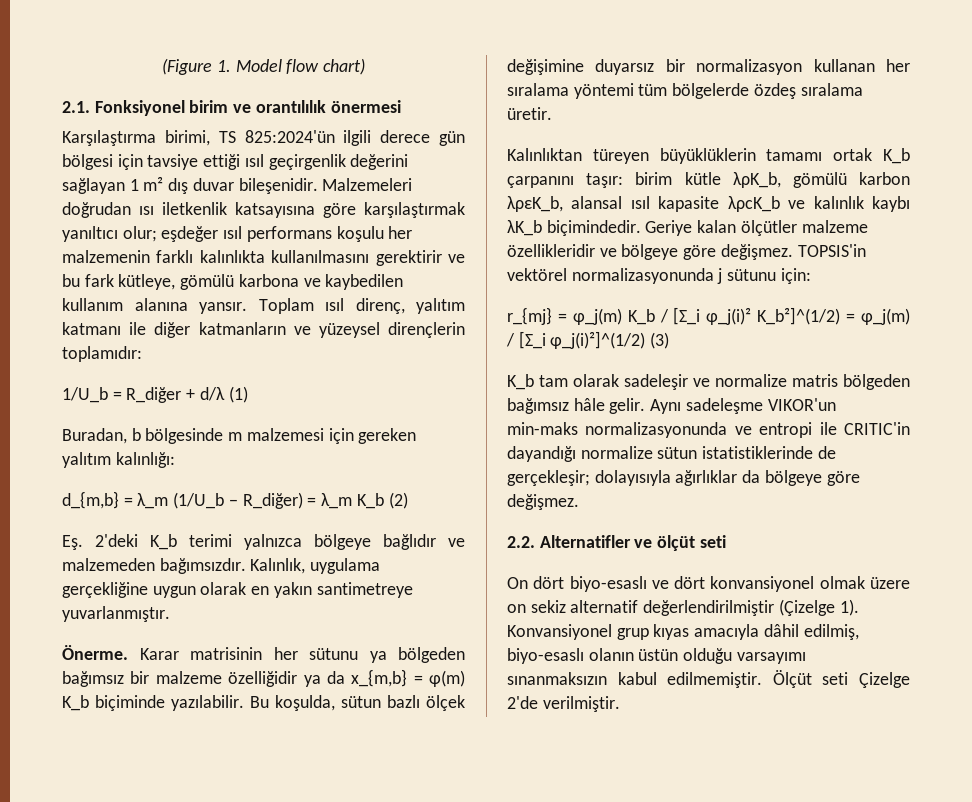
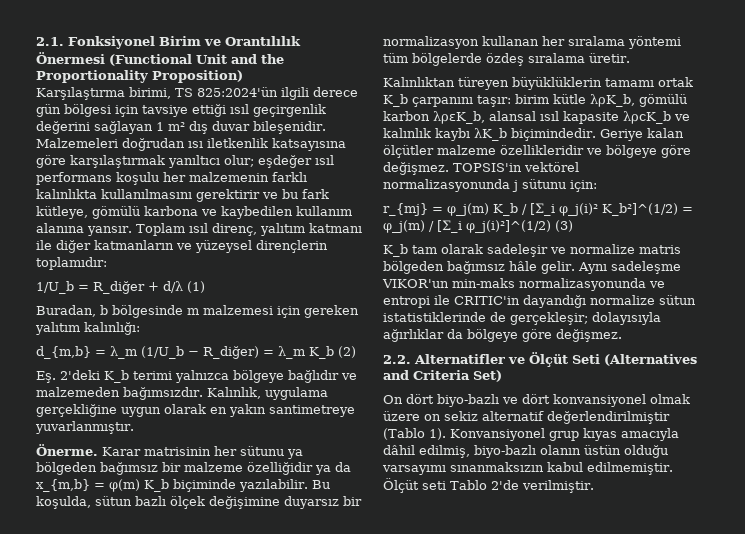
- (Figure 1. Model flow chart)
- 2.1. Fonksiyonel birim ve orantılılık önermesi
+ 2.1. Fonksiyonel Birim ve Orantılılık Önermesi (Functional Unit and the Proportionality Proposition)
- 2.2. Alternatifler ve ölçüt seti
+ 2.2. Alternatifler ve Ölçüt Seti (Alternatives and Criteria Set)
- On dört biyo-esaslı ve dört konvansiyonel olmak üzere on sekiz alternatif değerlendirilmiştir (Çizelge 1).
+ On dört biyo-bazlı ve dört konvansiyonel olmak üzere on sekiz alternatif değerlendirilmiştir (Tablo 1).
- Konvansiyonel grup kıyas amacıyla dâhil edilmiş, biyo-esaslı olanın üstün olduğu varsayımı sınanmaksızın kabul edilmemiştir.
+ Konvansiyonel grup kıyas amacıyla dâhil edilmiş, biyo-bazlı olanın üstün olduğu varsayımı sınanmaksızın kabul edilmemiştir.
- Ölçüt seti Çizelge 2'de verilmiştir.
+ Ölçüt seti Tablo 2'de verilmiştir.

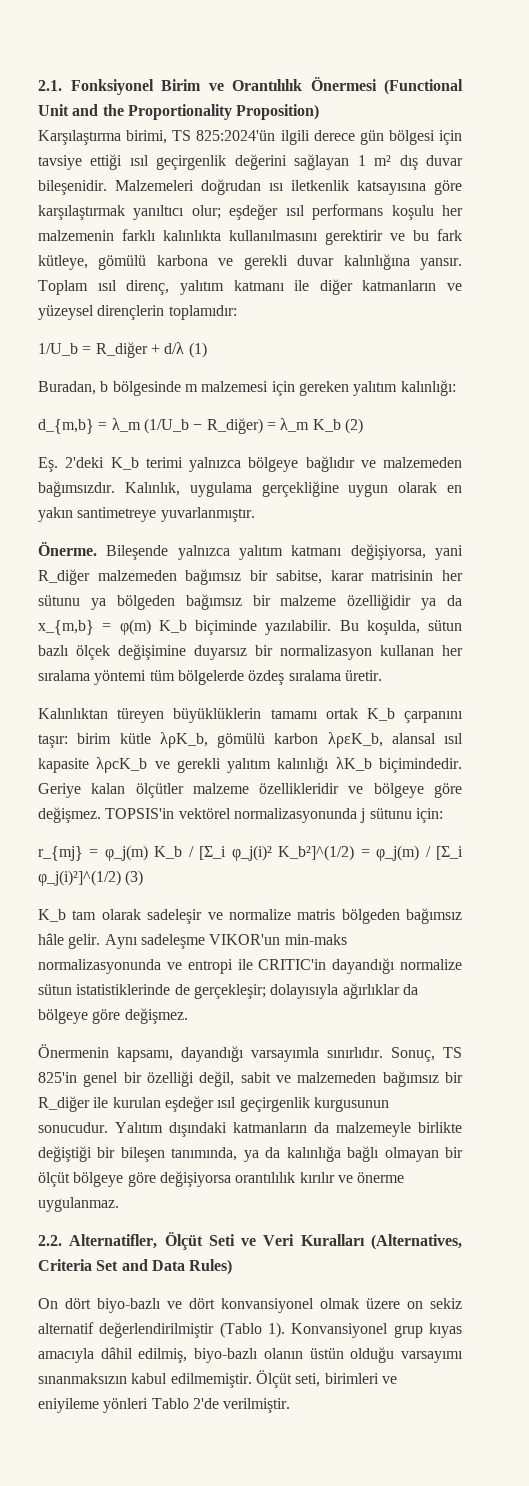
- Malzemeleri doğrudan ısı iletkenlik katsayısına göre karşılaştırmak yanıltıcı olur; eşdeğer ısıl performans koşulu her malzemenin farklı kalınlıkta kullanılmasını gerektirir ve bu fark kütleye, gömülü karbona ve kaybedilen kullanım alanına yansır.
+ Malzemeleri doğrudan ısı iletkenlik katsayısına göre karşılaştırmak yanıltıcı olur; eşdeğer ısıl performans koşulu her malzemenin farklı kalınlıkta kullanılmasını gerektirir ve bu fark kütleye, gömülü karbona ve gerekli duvar kalınlığına yansır.
- Karar matrisinin her sütunu ya bölgeden bağımsız bir malzeme özelliğidir ya da x_{m,b} = φ(m) K_b biçiminde yazılabilir.
+ Bileşende yalnızca yalıtım katmanı değişiyorsa, yani R_diğer malzemeden bağımsız bir sabitse, karar matrisinin her sütunu ya bölgeden bağımsız bir malzeme özelliğidir ya da x_{m,b} = φ(m) K_b biçiminde yazılabilir.
- Kalınlıktan türeyen büyüklüklerin tamamı ortak K_b çarpanını taşır: birim kütle λρK_b, gömülü karbon λρεK_b, alansal ısıl kapasite λρcK_b ve kalınlık kaybı λK_b biçimindedir.
+ Kalınlıktan türeyen büyüklüklerin tamamı ortak K_b çarpanını taşır: birim kütle λρK_b, gömülü karbon λρεK_b, alansal ısıl kapasite λρcK_b ve gerekli yalıtım kalınlığı λK_b biçimindedir.
- 2.2. Alternatifler ve Ölçüt Seti (Alternatives and Criteria Set)
+ Önermenin kapsamı, dayandığı varsayımla sınırlıdır. Sonuç, TS 825'in genel bir özelliği değil, sabit ve malzemeden bağımsız bir R_diğer ile kurulan eşdeğer ısıl geçirgenlik kurgusunun sonucudur. Yalıtım dışındaki katmanların da malzemeyle birlikte değiştiği bir bileşen tanımında, ya da kalınlığa bağlı olmayan bir ölçüt bölgeye göre değişiyorsa orantılılık kırılır ve önerme uygulanmaz.
+ 2.2. Alternatifler, Ölçüt Seti ve Veri Kuralları (Alternatives, Criteria Set and Data Rules)
- Ölçüt seti Tablo 2'de verilmiştir.
+ Ölçüt seti, birimleri ve eniyileme yönleri Tablo 2'de verilmiştir.

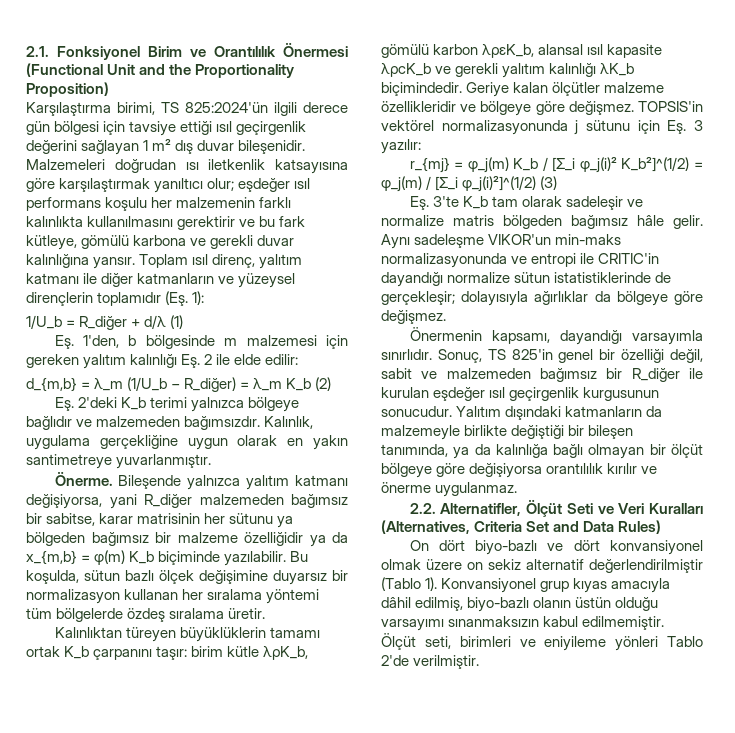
- Toplam ısıl direnç, yalıtım katmanı ile diğer katmanların ve yüzeysel dirençlerin toplamıdır:
+ Toplam ısıl direnç, yalıtım katmanı ile diğer katmanların ve yüzeysel dirençlerin toplamıdır (Eş. 1):
- Buradan, b bölgesinde m malzemesi için gereken yalıtım kalınlığı:
+ Eş. 1'den, b bölgesinde m malzemesi için gereken yalıtım kalınlığı Eş. 2 ile elde edilir:
- TOPSIS'in vektörel normalizasyonunda j sütunu için:
+ TOPSIS'in vektörel normalizasyonunda j sütunu için Eş. 3 yazılır:
- K_b tam olarak sadeleşir ve normalize matris bölgeden bağımsız hâle gelir.
+ Eş. 3'te K_b tam olarak sadeleşir ve normalize matris bölgeden bağımsız hâle gelir.

